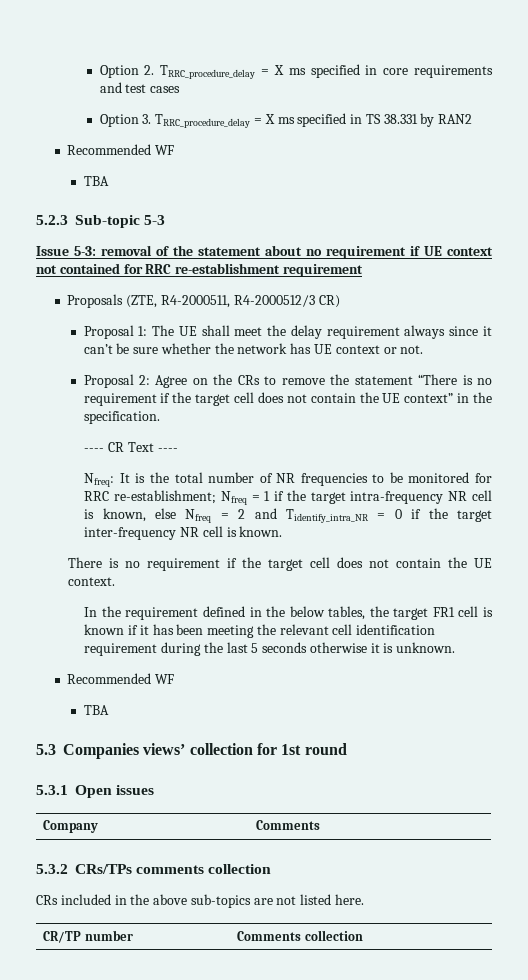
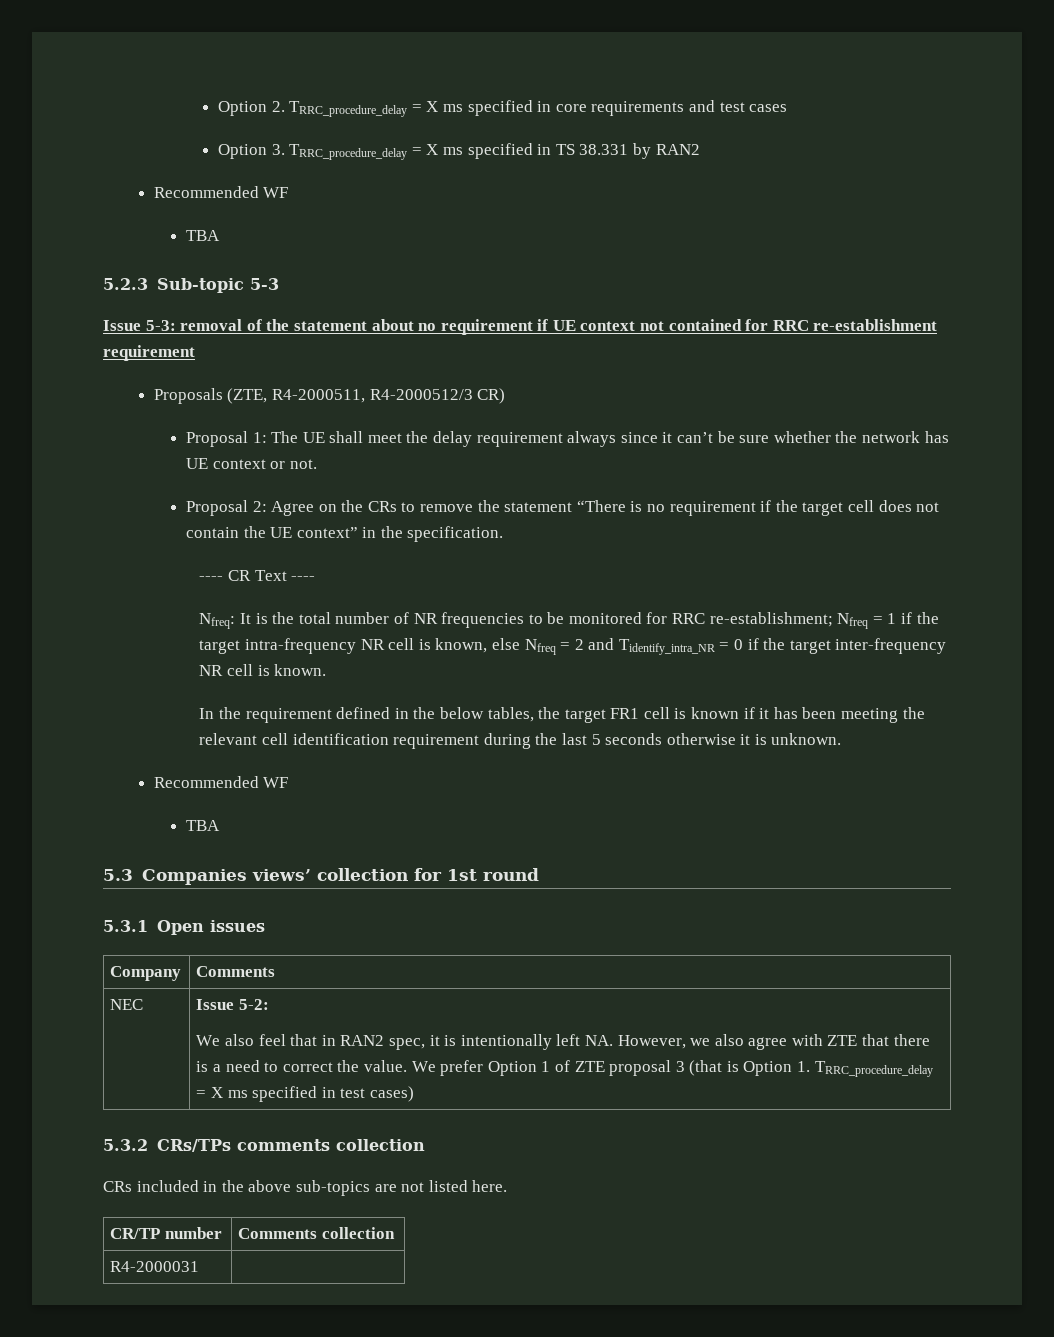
- There is no requirement if the target cell does not contain the UE context.
+ NEC | Issue 5-2:
+ We also feel that in RAN2 spec, it is intentionally left NA. However, we also agree with ZTE that there is a need to correct the value. We prefer Option 1 of ZTE proposal 3 (that is Option 1. TRRC_procedure_delay = X ms specified in test cases)
+ R4-2000031 |

